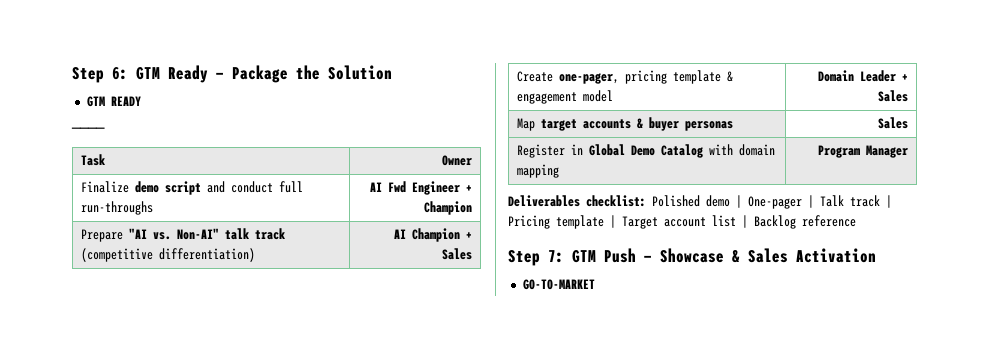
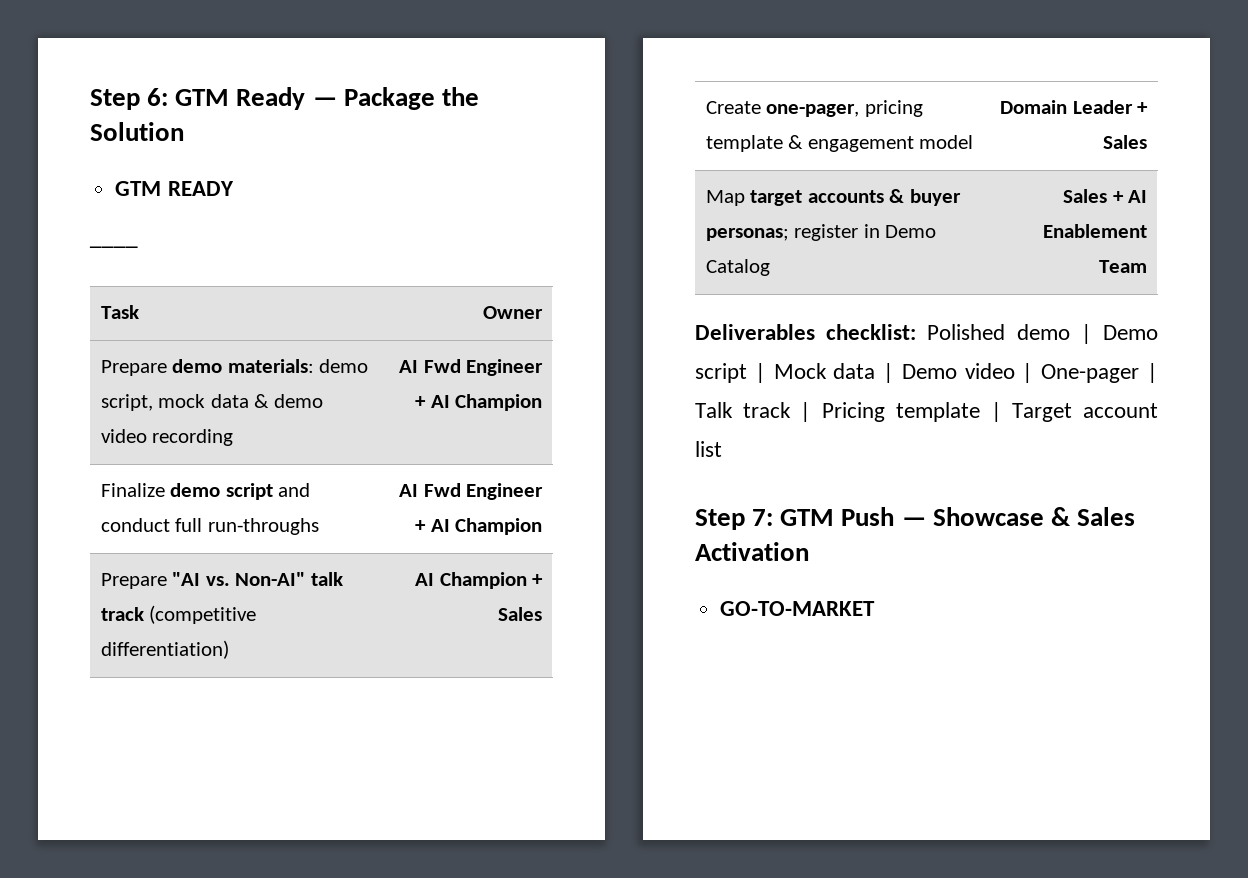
+ Prepare demo materials: demo script, mock data & demo video recording | AI Fwd Engineer + AI Champion
- Finalize demo script and conduct full run-throughs | AI Fwd Engineer + Champion
+ Finalize demo script and conduct full run-throughs | AI Fwd Engineer + AI Champion
- Map target accounts & buyer personas | Sales
- Register in Global Demo Catalog with domain mapping | Program Manager
+ Map target accounts & buyer personas; register in Demo Catalog | Sales + AI Enablement Team
- Deliverables checklist: Polished demo | One-pager | Talk track | Pricing template | Target account list | Backlog reference
+ Deliverables checklist: Polished demo | Demo script | Mock data | Demo video | One-pager | Talk track | Pricing template | Target account list

